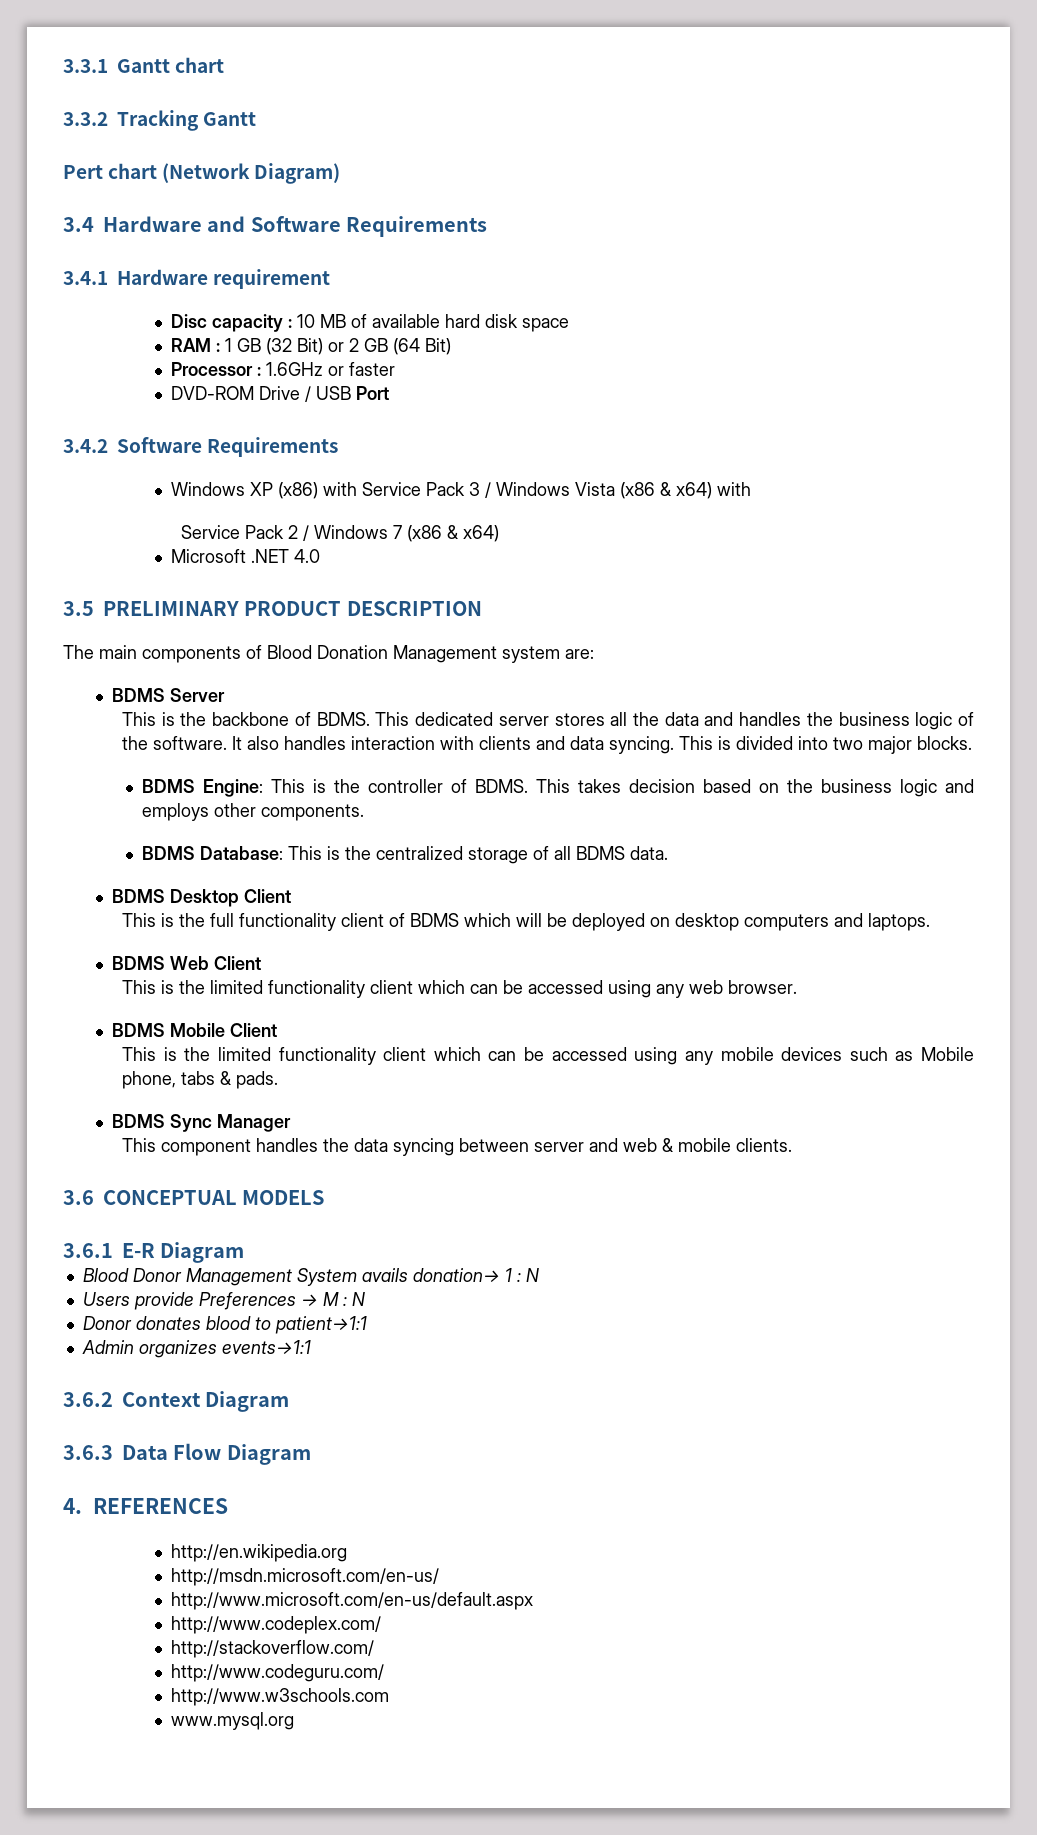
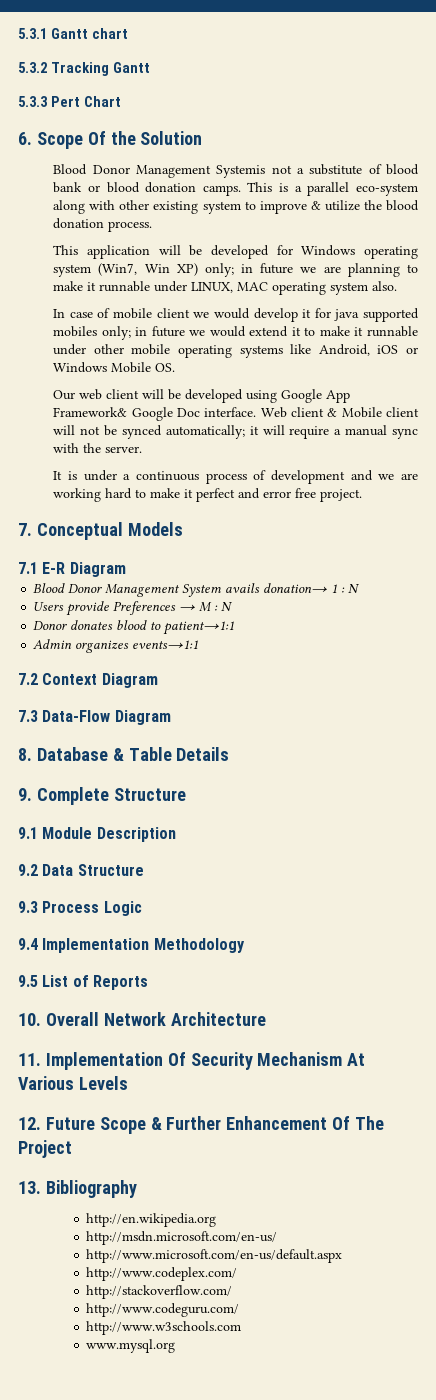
- 3.3.1 Gantt chart
+ 5.3.1 Gantt chart
- 3.3.2 Tracking Gantt
+ 5.3.2 Tracking Gantt
- Pert chart (Network Diagram)
- 3.4 Hardware and Software Requirements
- 3.4.1 Hardware requirement
- Disc capacity : 10 MB of available hard disk space
- RAM : 1 GB (32 Bit) or 2 GB (64 Bit)
- Processor : 1.6GHz or faster
- DVD-ROM Drive / USB Port
- 3.4.2 Software Requirements
- Windows XP (x86) with Service Pack 3 / Windows Vista (x86 & x64) with
- Service Pack 2 / Windows 7 (x86 & x64)
- Microsoft .NET 4.0
- 3.5 PRELIMINARY PRODUCT DESCRIPTION
- The main components of Blood Donation Management system are:
- BDMS Server
- This is the backbone of BDMS. This dedicated server stores all the data and handles the business logic of the software. It also handles interaction with clients and data syncing. This is divided into two major blocks.
- BDMS Engine: This is the controller of BDMS. This takes decision based on the business logic and employs other components.
- BDMS Database: This is the centralized storage of all BDMS data.
- BDMS Desktop Client
- This is the full functionality client of BDMS which will be deployed on desktop computers and laptops.
- BDMS Web Client
- This is the limited functionality client which can be accessed using any web browser.
- BDMS Mobile Client
- This is the limited functionality client which can be accessed using any mobile devices such as Mobile phone, tabs & pads.
- BDMS Sync Manager
- This component handles the data syncing between server and web & mobile clients.
- 3.6 CONCEPTUAL MODELS
- 3.6.1 E-R Diagram
+ 5.3.3 Pert Chart
+ 6. Scope Of the Solution
+ Blood Donor Management Systemis not a substitute of blood bank or blood donation camps. This is a parallel eco-system along with other existing system to improve & utilize the blood donation process.
+ This application will be developed for Windows operating system (Win7, Win XP) only; in future we are planning to make it runnable under LINUX, MAC operating system also.
+ In case of mobile client we would develop it for java supported mobiles only; in future we would extend it to make it runnable under other mobile operating systems like Android, iOS or Windows Mobile OS.
+ Our web client will be developed using Google App Framework& Google Doc interface. Web client & Mobile client will not be synced automatically; it will require a manual sync with the server.
+ It is under a continuous process of development and we are working hard to make it perfect and error free project.
+ 7. Conceptual Models
+ 7.1 E-R Diagram
- 3.6.2 Context Diagram
+ 7.2 Context Diagram
- 3.6.3 Data Flow Diagram
- 4. REFERENCES
+ 7.3 Data-Flow Diagram
+ 8. Database & Table Details
+ 9. Complete Structure
+ 9.1 Module Description
+ 9.2 Data Structure
+ 9.3 Process Logic
+ 9.4 Implementation Methodology
+ 9.5 List of Reports
+ 10. Overall Network Architecture
+ 11. Implementation Of Security Mechanism At Various Levels
+ 12. Future Scope & Further Enhancement Of The Project
+ 13. Bibliography

